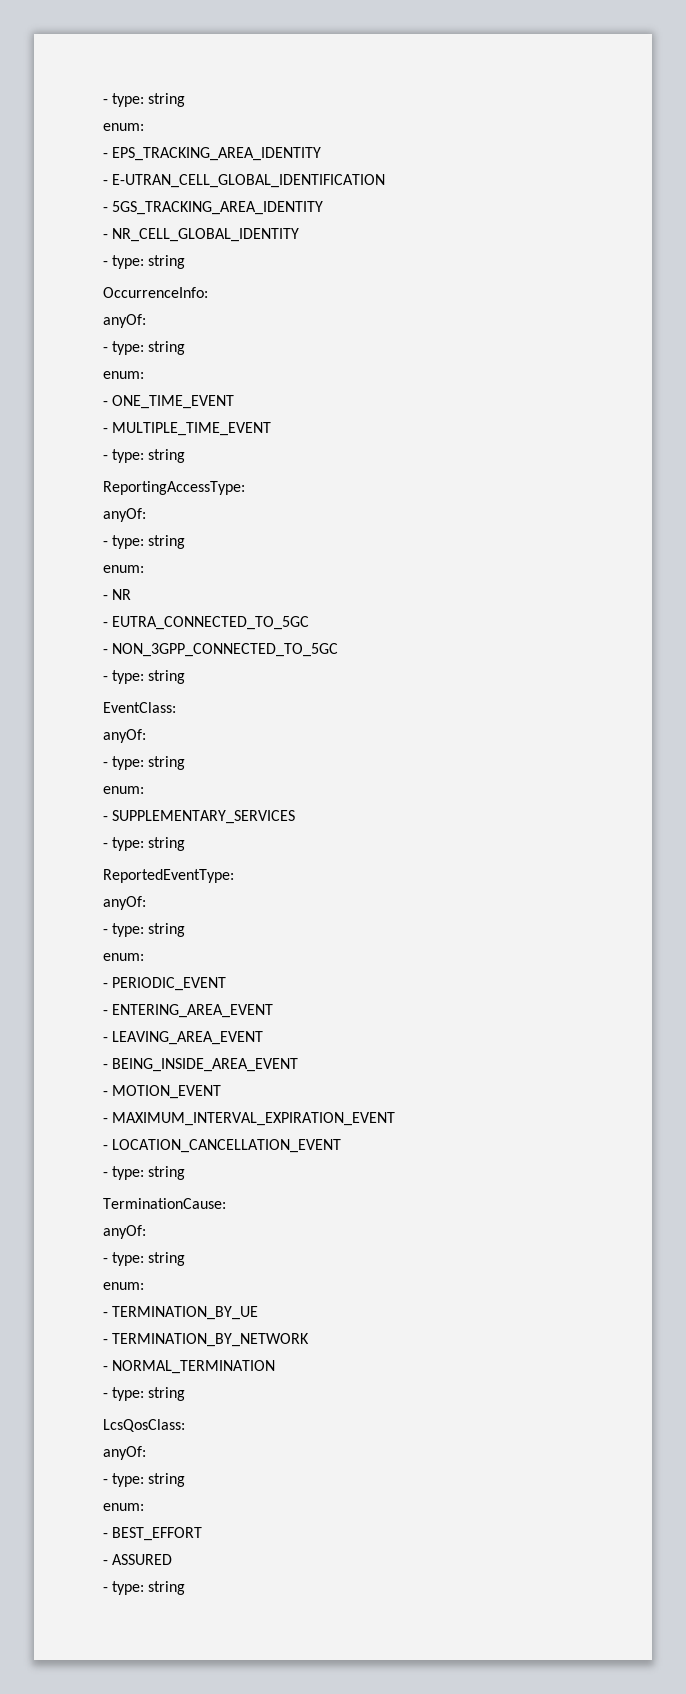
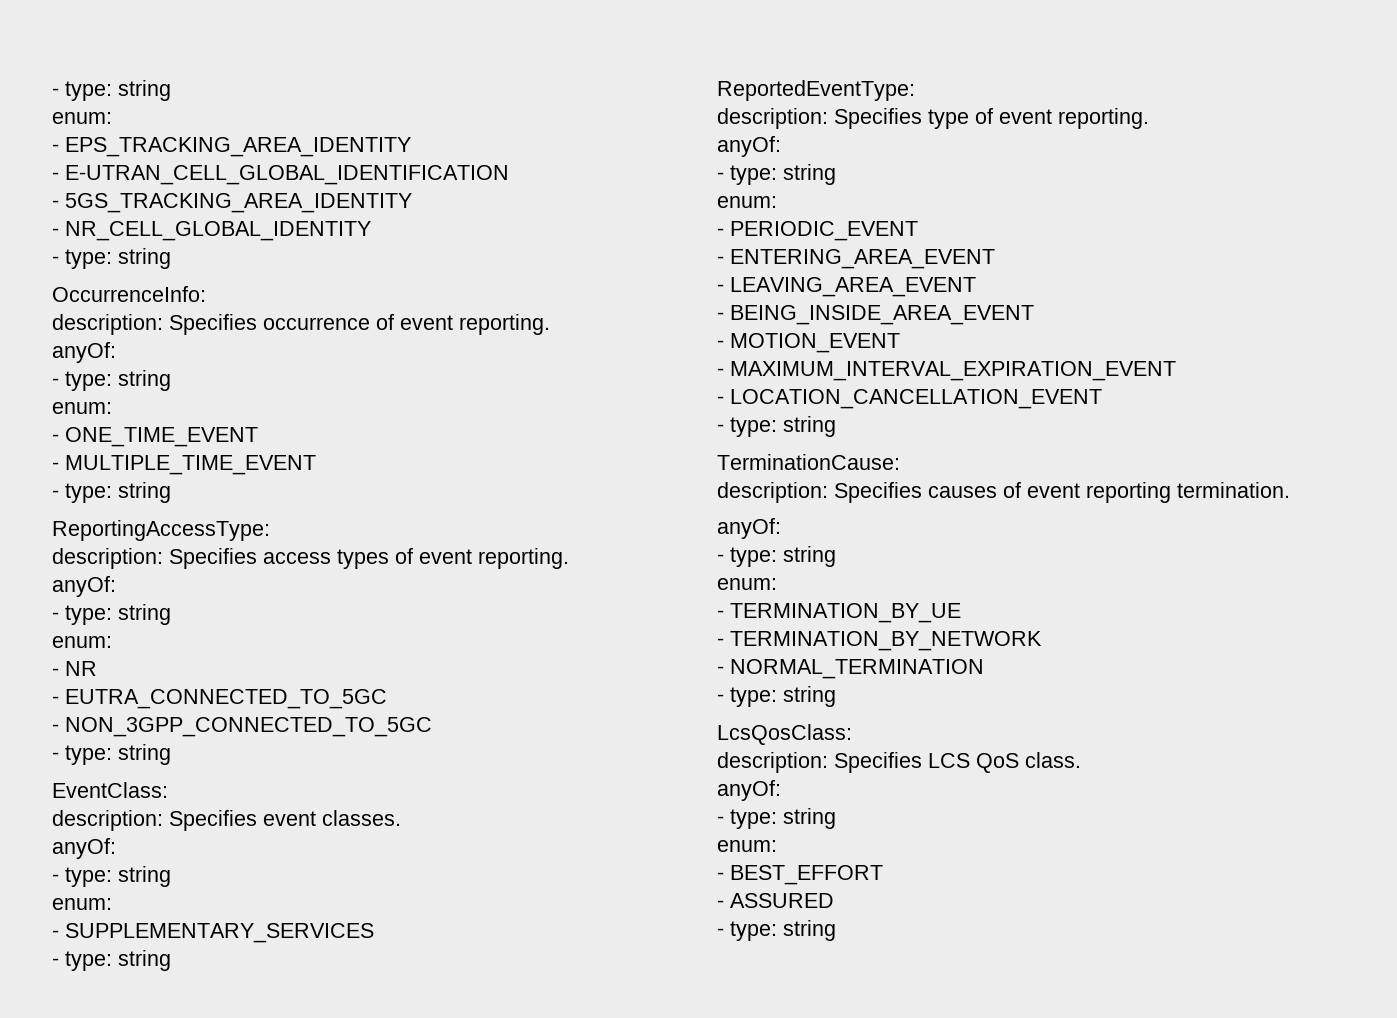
+ description: Specifies occurrence of event reporting.
+ description: Specifies access types of event reporting.
+ description: Specifies event classes.
+ description: Specifies type of event reporting.
+ description: Specifies causes of event reporting termination.
+ description: Specifies LCS QoS class.

